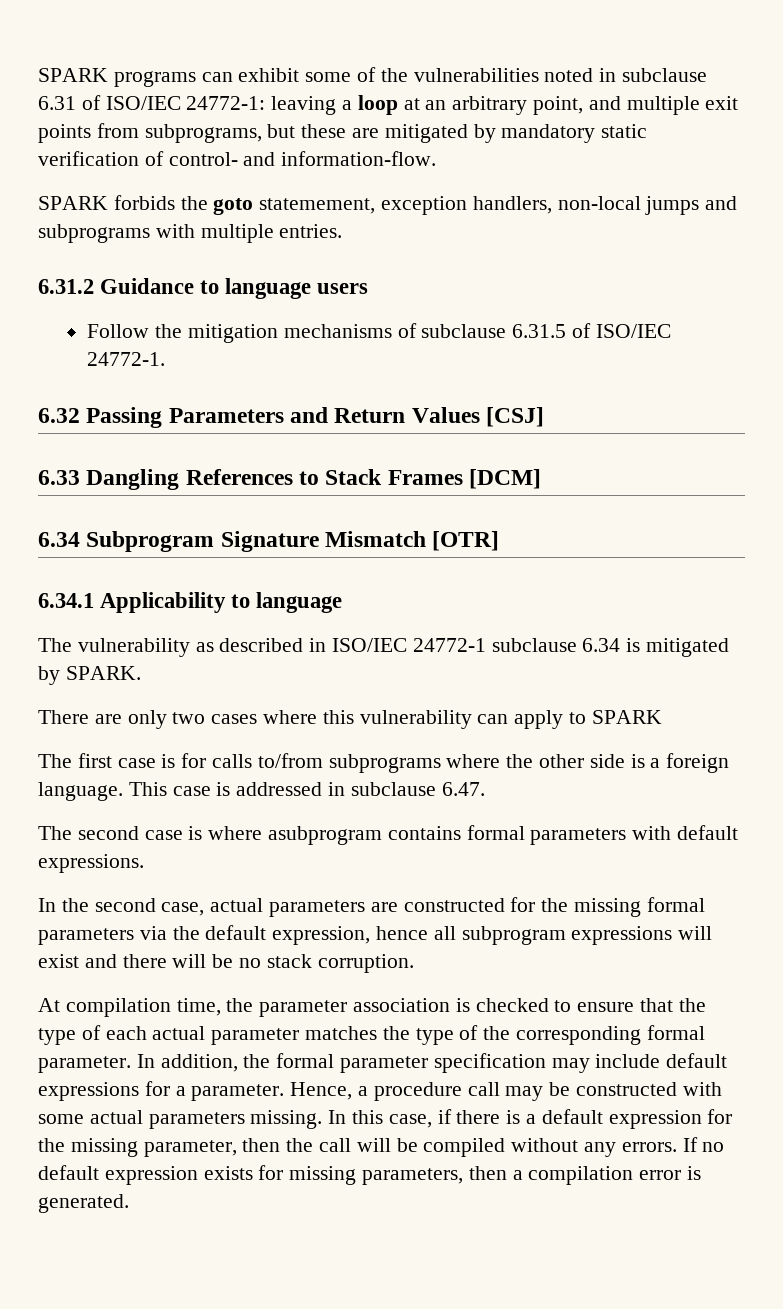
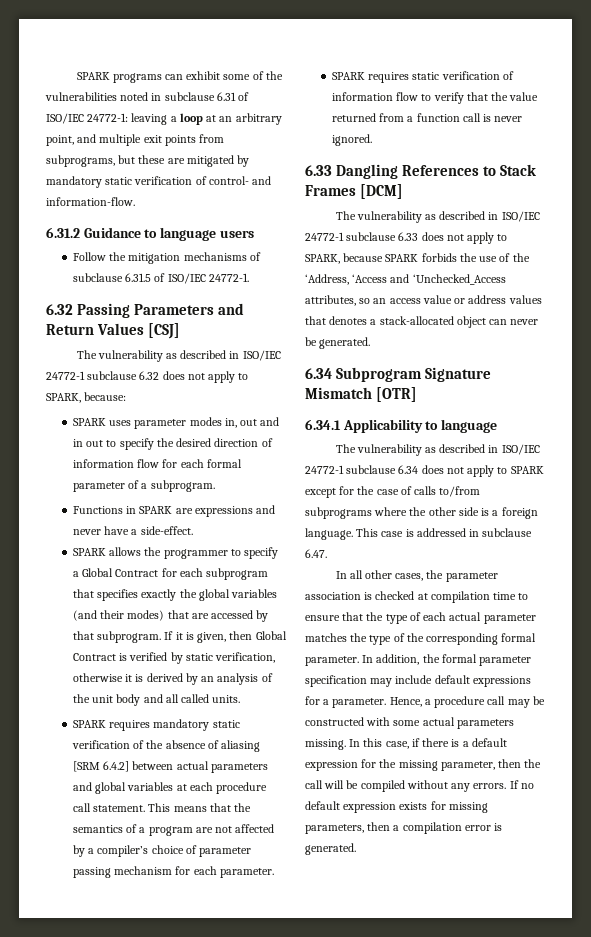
- SPARK forbids the goto statemement, exception handlers, non-local jumps and subprograms with multiple entries.
+ The vulnerability as described in ISO/IEC 24772-1 subclause 6.32 does not apply to SPARK, because:
+ SPARK uses parameter modes in, out and in out to specify the desired direction of information flow for each formal parameter of a subprogram.
+ Functions in SPARK are expressions and never have a side-effect.
+ SPARK allows the programmer to specify a Global Contract for each subprogram that specifies exactly the global variables (and their modes) that are accessed by that subprogram. If it is given, then Global Contract is verified by static verification, otherwise it is derived by an analysis of the unit body and all called units.
+ SPARK requires mandatory static verification of the absence of aliasing [SRM 6.4.2] between actual parameters and global variables at each procedure call statement. This means that the semantics of a program are not affected by a compiler’s choice of parameter passing mechanism for each parameter.
+ SPARK requires static verification of information flow to verify that the value returned from a function call is never ignored.
+ The vulnerability as described in ISO/IEC 24772-1 subclause 6.33 does not apply to SPARK, because SPARK forbids the use of the ‘Address, ‘Access and ‘Unchecked_Access attributes, so an access value or address values that denotes a stack-allocated object can never be generated.
- The vulnerability as described in ISO/IEC 24772-1 subclause 6.34 is mitigated by SPARK.
- There are only two cases where this vulnerability can apply to SPARK
- The first case is for calls to/from subprograms where the other side is a foreign language.
+ The vulnerability as described in ISO/IEC 24772-1 subclause 6.34 does not apply to SPARK except for the case of calls to/from subprograms where the other side is a foreign language.
- The second case is where asubprogram contains formal parameters with default expressions.
- In the second case, actual parameters are constructed for the missing formal parameters via the default expression, hence all subprogram expressions will exist and there will be no stack corruption.
- At compilation time, the parameter association is checked to ensure that the type of each actual parameter matches the type of the corresponding formal parameter.
+ In all other cases, the parameter association is checked at compilation time to ensure that the type of each actual parameter matches the type of the corresponding formal parameter.

